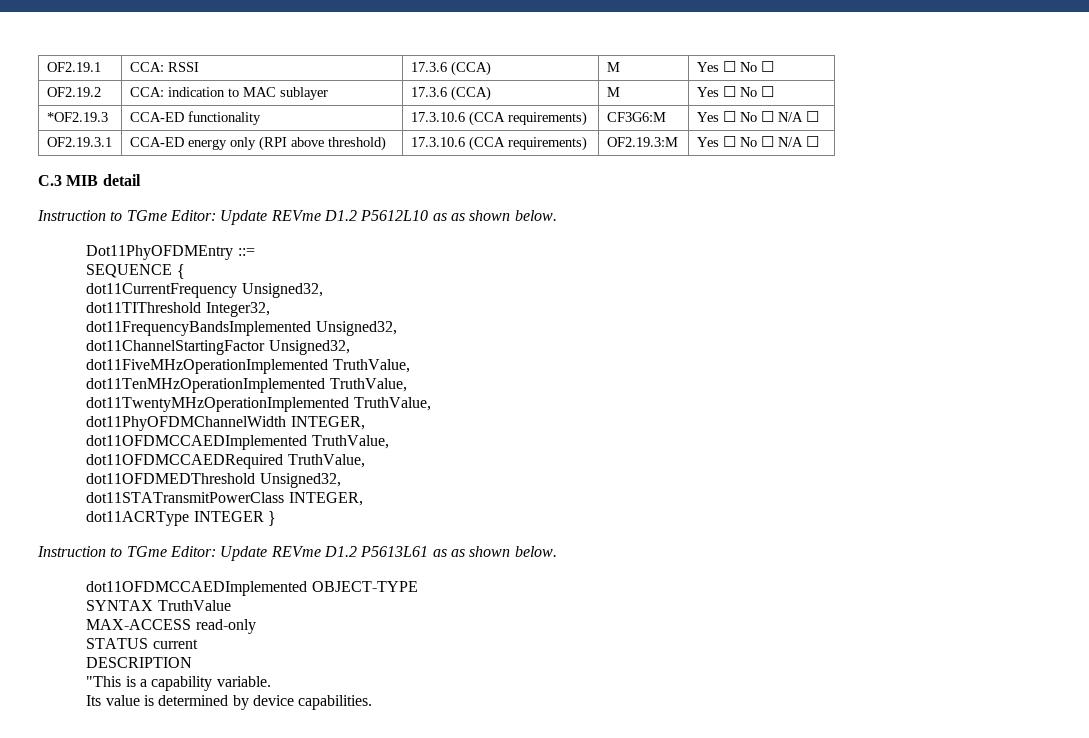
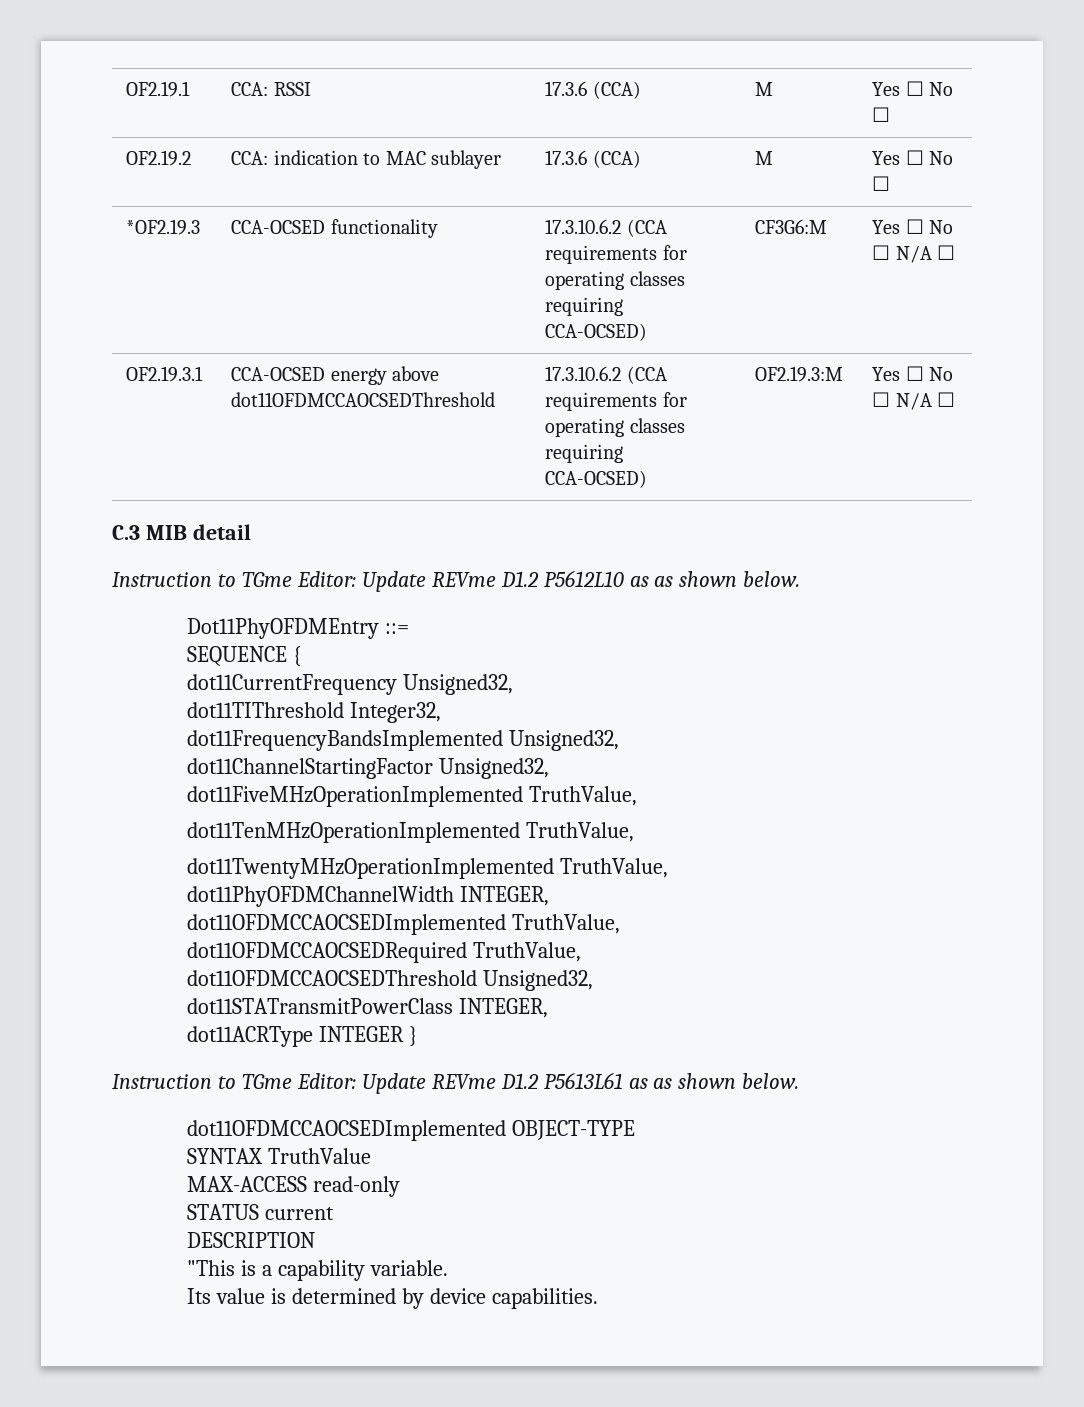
- *OF2.19.3 | CCA-ED functionality | 17.3.10.6 (CCA requirements) | CF3G6:M | Yes ☐ No ☐ N/A ☐
+ *OF2.19.3 | CCA-OCSED functionality | 17.3.10.6.2 (CCA requirements for operating classes requiring CCA-OCSED) | CF3G6:M | Yes ☐ No ☐ N/A ☐
- OF2.19.3.1 | CCA-ED energy only (RPI above threshold) | 17.3.10.6 (CCA requirements) | OF2.19.3:M | Yes ☐ No ☐ N/A ☐
+ OF2.19.3.1 | CCA-OCSED energy above dot11OFDMCCAOCSEDThreshold | 17.3.10.6.2 (CCA requirements for operating classes requiring CCA-OCSED) | OF2.19.3:M | Yes ☐ No ☐ N/A ☐
- dot11OFDMCCAEDImplemented TruthValue,
- dot11OFDMCCAEDRequired TruthValue,
- dot11OFDMEDThreshold Unsigned32,
+ dot11OFDMCCAOCSEDImplemented TruthValue,
+ dot11OFDMCCAOCSEDRequired TruthValue,
+ dot11OFDMCCAOCSEDThreshold Unsigned32,
- dot11OFDMCCAEDImplemented OBJECT-TYPE
+ dot11OFDMCCAOCSEDImplemented OBJECT-TYPE

